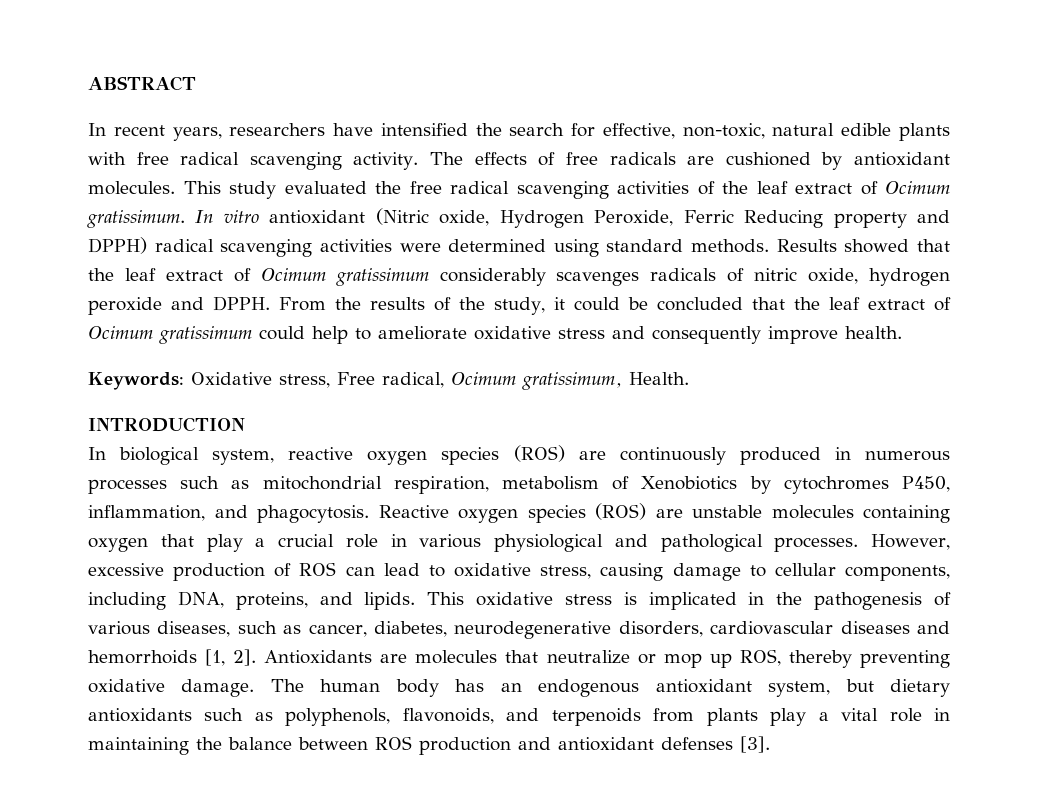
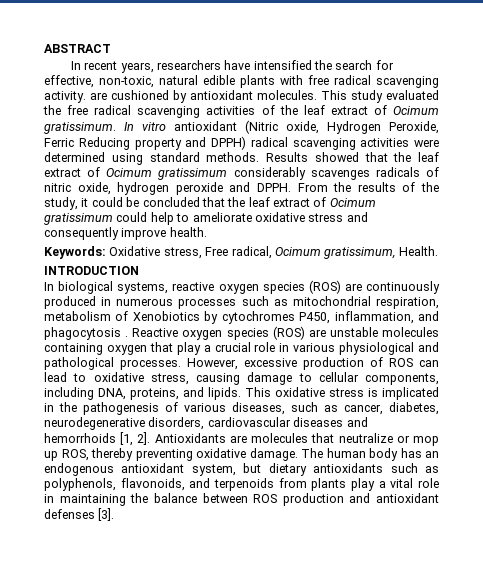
- In recent years, researchers have intensified the search for effective, non-toxic, natural edible plants with free radical scavenging activity. The effects of free radicals are cushioned by antioxidant molecules.
+ In recent years, researchers have intensified the search for effective, non-toxic, natural edible plants with free radical scavenging activity. are cushioned by antioxidant molecules.
- In biological system, reactive oxygen species (ROS) are continuously produced in numerous processes such as mitochondrial respiration, metabolism of Xenobiotics by cytochromes P450, inflammation, and phagocytosis.
+ In biological systems, reactive oxygen species (ROS) are continuously produced in numerous processes such as mitochondrial respiration, metabolism of Xenobiotics by cytochromes P450, inflammation, and phagocytosis .

